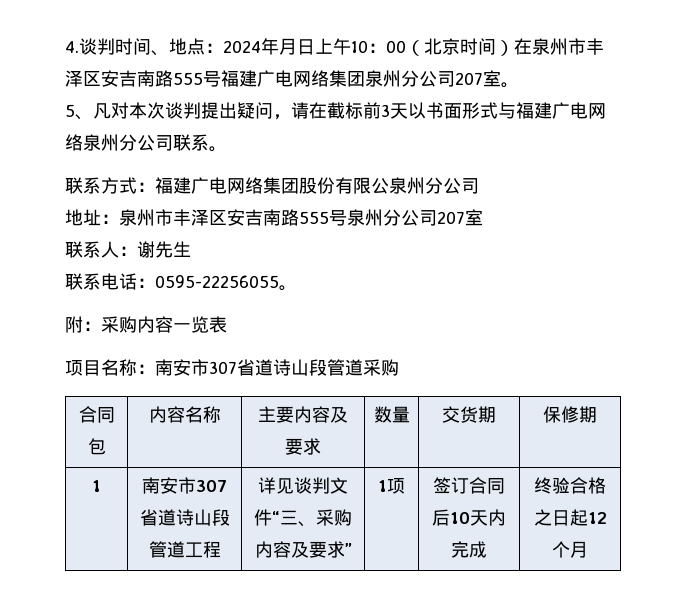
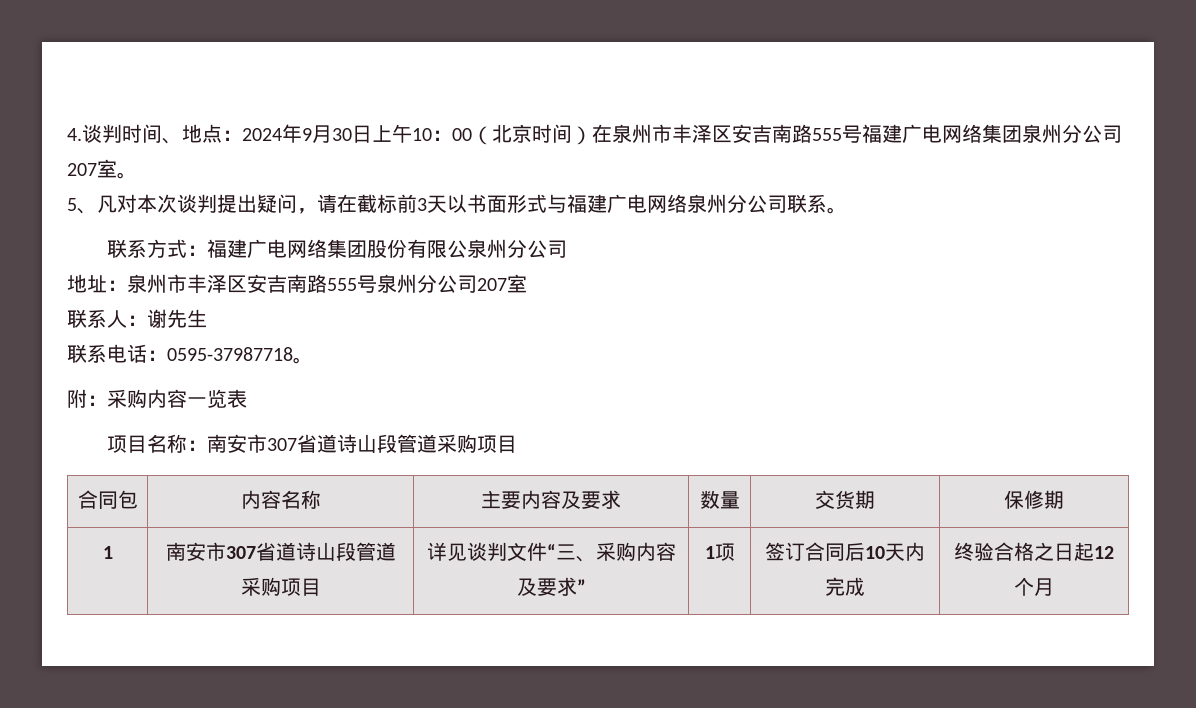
- 4.谈判时间、地点：2024年月日上午10：00（北京时间）在泉州市丰泽区安吉南路555号福建广电网络集团泉州分公司207室。
+ 4.谈判时间、地点：2024年9月30日上午10：00（北京时间）在泉州市丰泽区安吉南路555号福建广电网络集团泉州分公司207室。
- 联系电话：0595-22256055。
+ 联系电话：0595-37987718。
- 项目名称：南安市307省道诗山段管道采购
+ 项目名称：南安市307省道诗山段管道采购项目
- 1 | 南安市307省道诗山段管道工程 | 详见谈判文件“三、采购内容及要求” | 1项 | 签订合同后10天内完成 | 终验合格之日起12个月
+ 1 | 南安市307省道诗山段管道采购项目 | 详见谈判文件“三、采购内容及要求” | 1项 | 签订合同后10天内完成 | 终验合格之日起12个月

